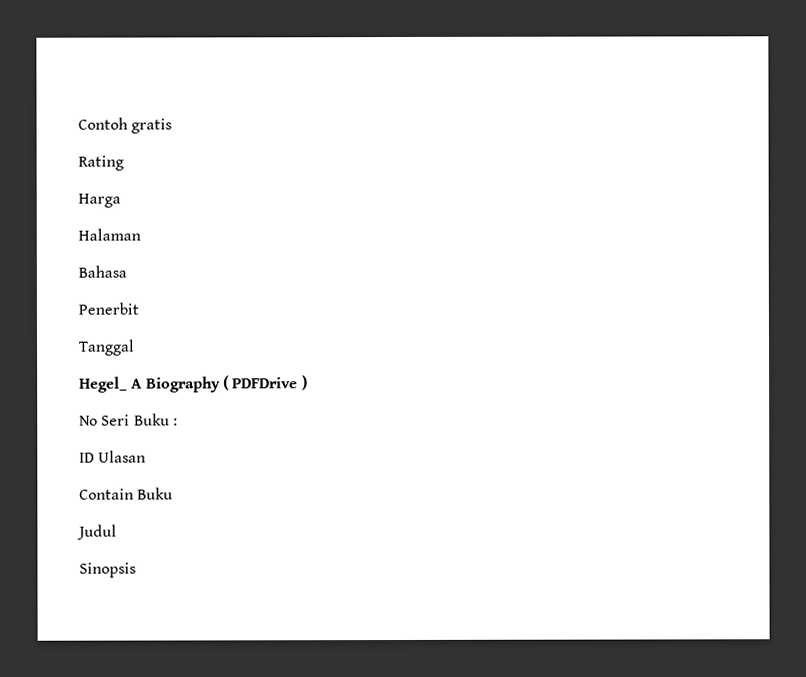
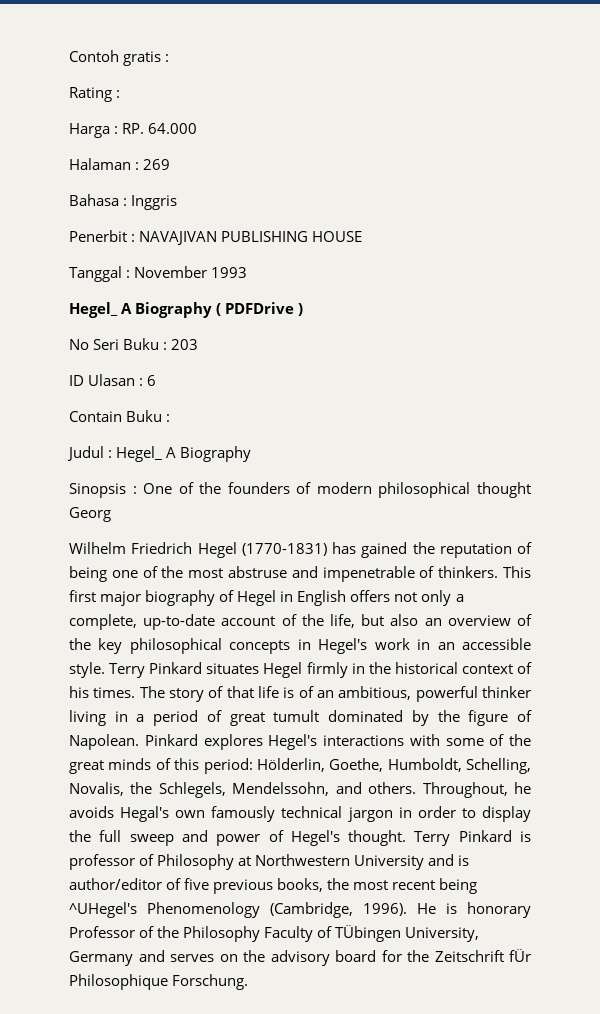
- Contoh gratis
+ Contoh gratis :
- Rating
+ Rating :
- Harga
+ Harga : RP. 64.000
- Halaman
+ Halaman : 269
- Bahasa
+ Bahasa : Inggris
- Penerbit
- Tanggal
+ Penerbit : NAVAJIVAN PUBLISHING HOUSE
+ Tanggal : November 1993
- No Seri Buku :
+ No Seri Buku : 203
- ID Ulasan
+ ID Ulasan : 6
- Contain Buku
+ Contain Buku :
- Judul
- Sinopsis
+ Judul : Hegel_ A Biography
+ Sinopsis : One of the founders of modern philosophical thought Georg
+ Wilhelm Friedrich Hegel (1770-1831) has gained the reputation of being one of the most abstruse and impenetrable of thinkers. This first major biography of Hegel in English offers not only a complete, up-to-date account of the life, but also an overview of the key philosophical concepts in Hegel's work in an accessible style. Terry Pinkard situates Hegel firmly in the historical context of his times. The story of that life is of an ambitious, powerful thinker living in a period of great tumult dominated by the figure of Napolean. Pinkard explores Hegel's interactions with some of the great minds of this period: Hölderlin, Goethe, Humboldt, Schelling, Novalis, the Schlegels, Mendelssohn, and others. Throughout, he avoids Hegal's own famously technical jargon in order to display the full sweep and power of Hegel's thought. Terry Pinkard is professor of Philosophy at Northwestern University and is author/editor of five previous books, the most recent being ^UHegel's Phenomenology (Cambridge, 1996). He is honorary Professor of the Philosophy Faculty of TÜbingen University, Germany and serves on the advisory board for the Zeitschrift fÜr Philosophique Forschung.

